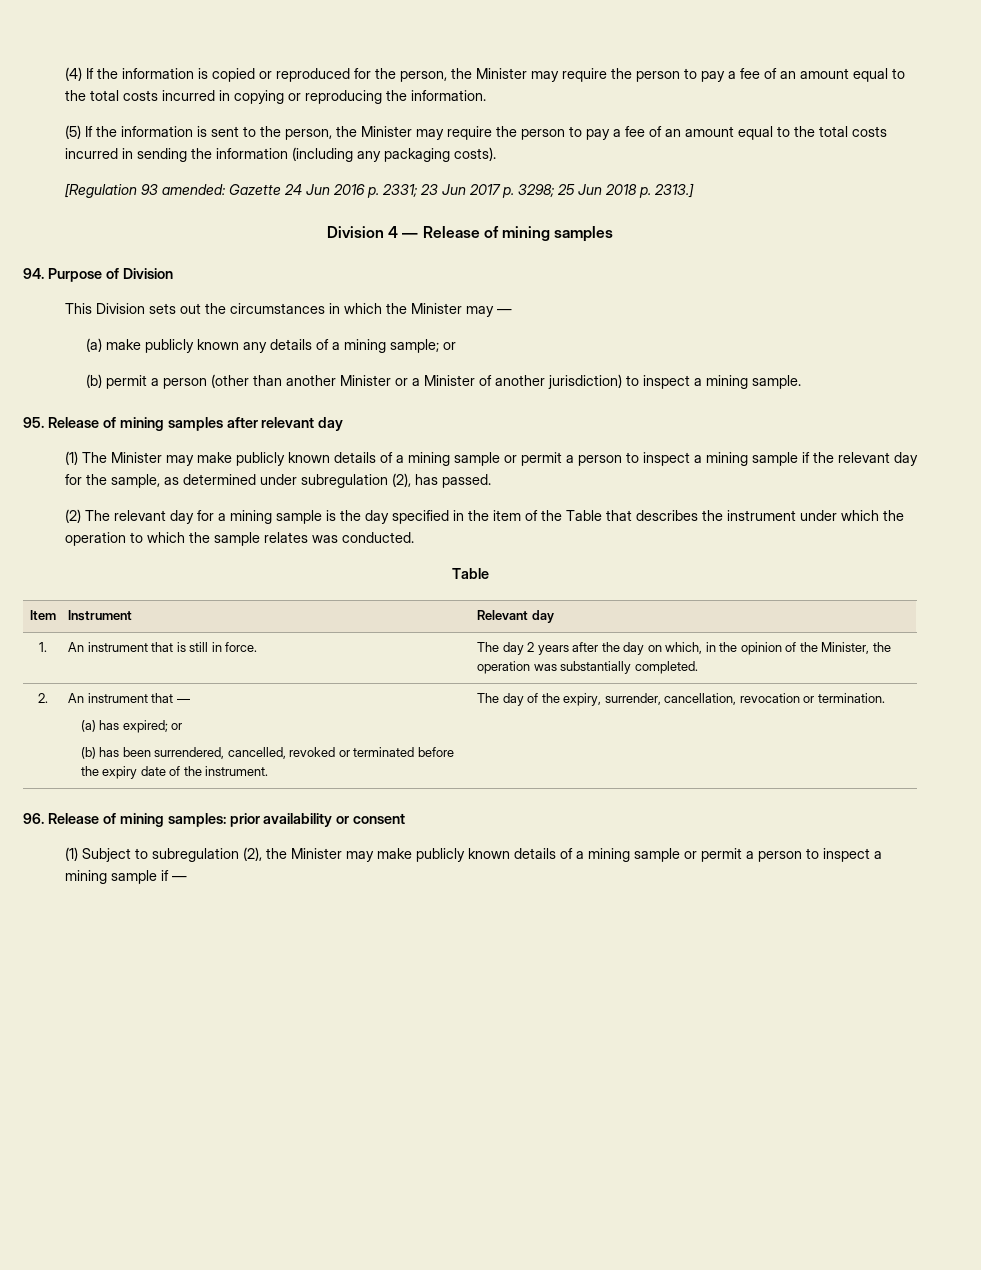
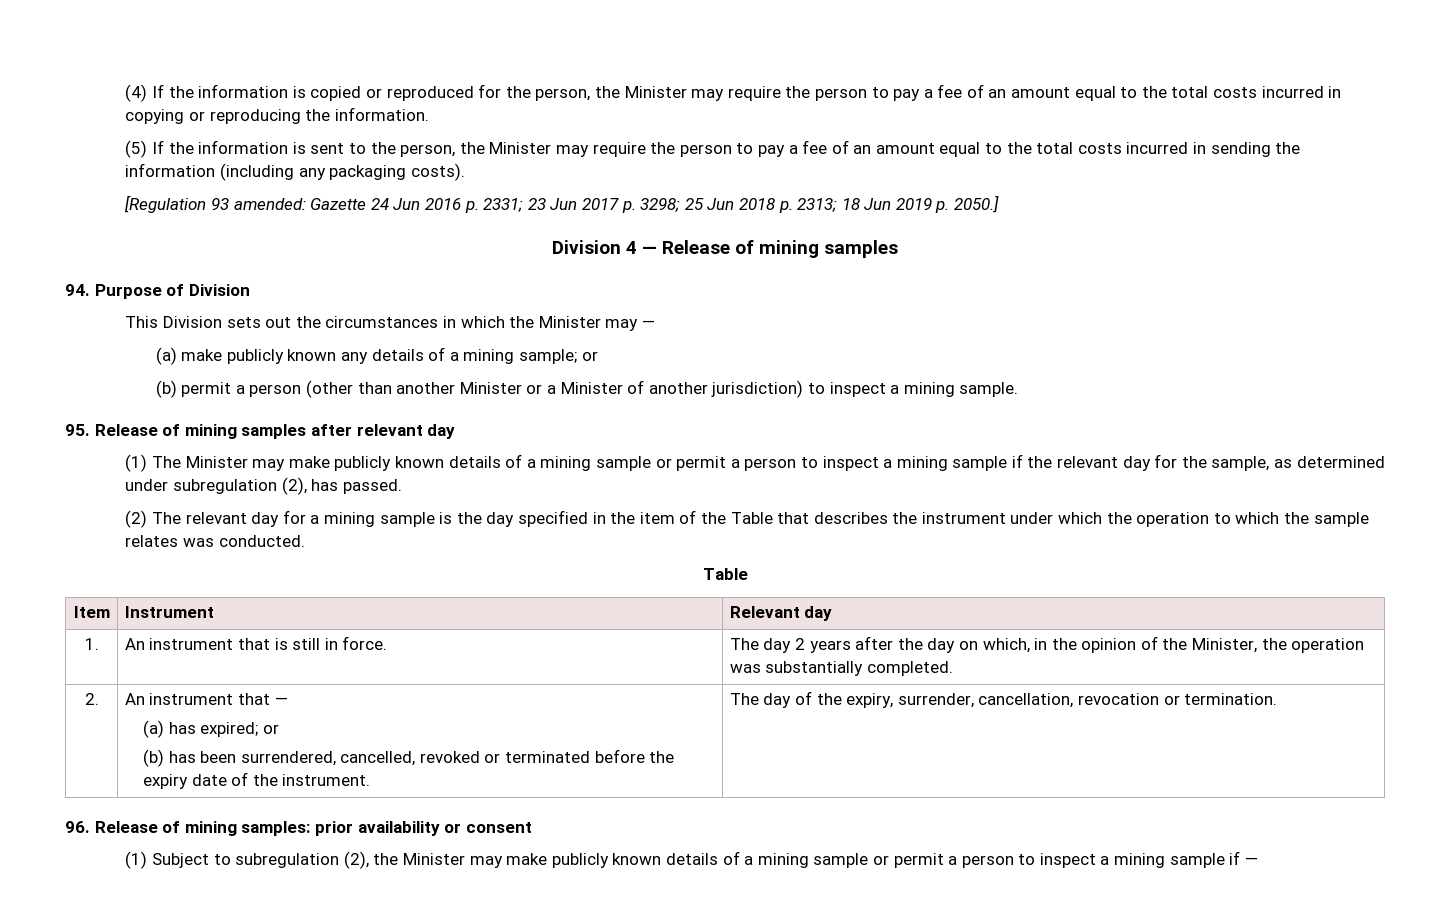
- [Regulation 93 amended: Gazette 24 Jun 2016 p. 2331; 23 Jun 2017 p. 3298; 25 Jun 2018 p. 2313.]
+ [Regulation 93 amended: Gazette 24 Jun 2016 p. 2331; 23 Jun 2017 p. 3298; 25 Jun 2018 p. 2313; 18 Jun 2019 p. 2050.]

